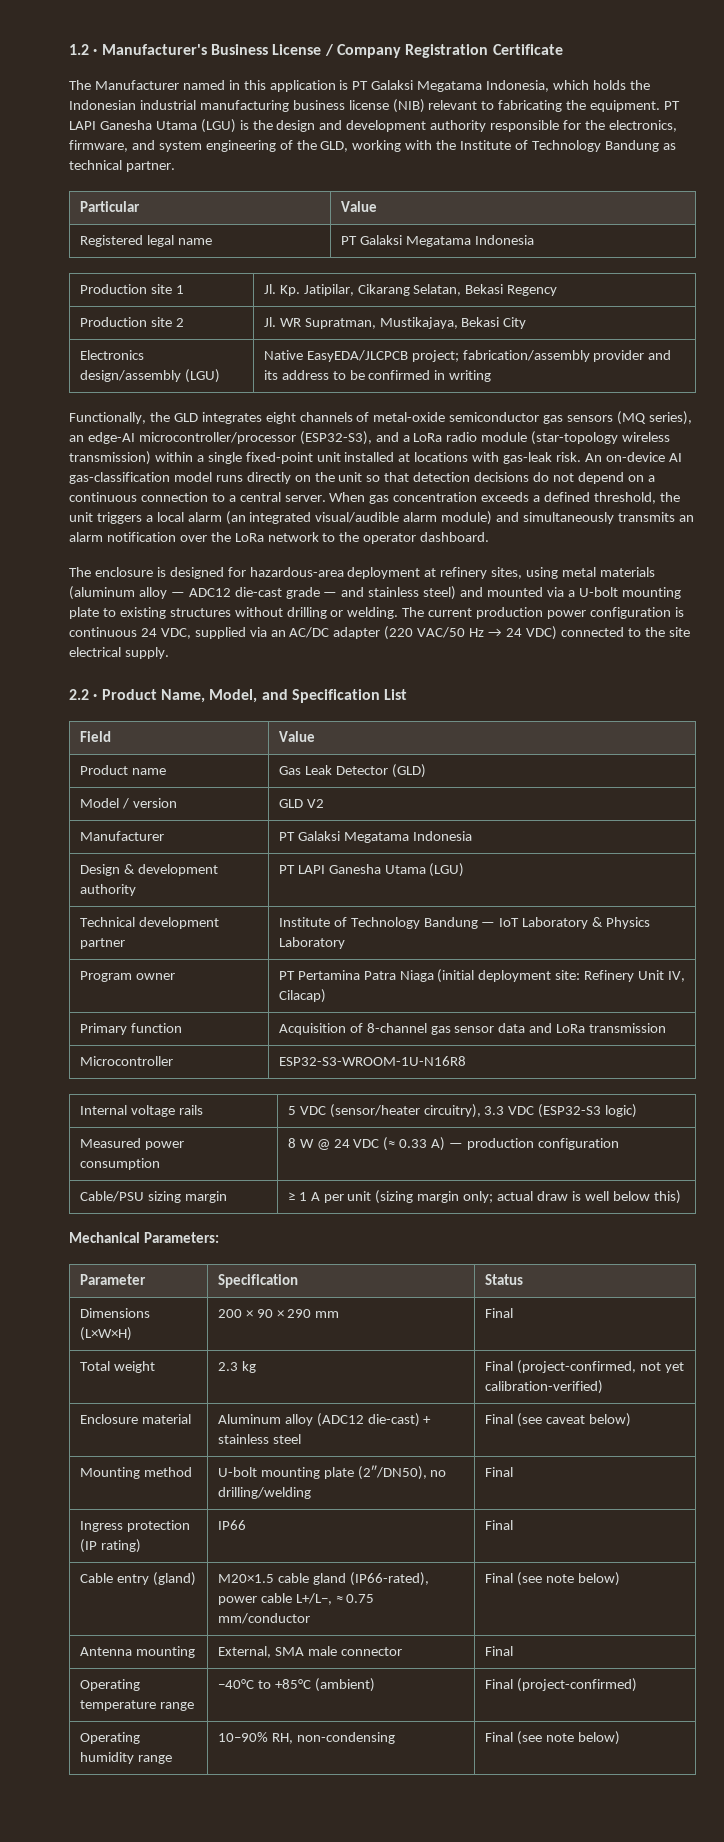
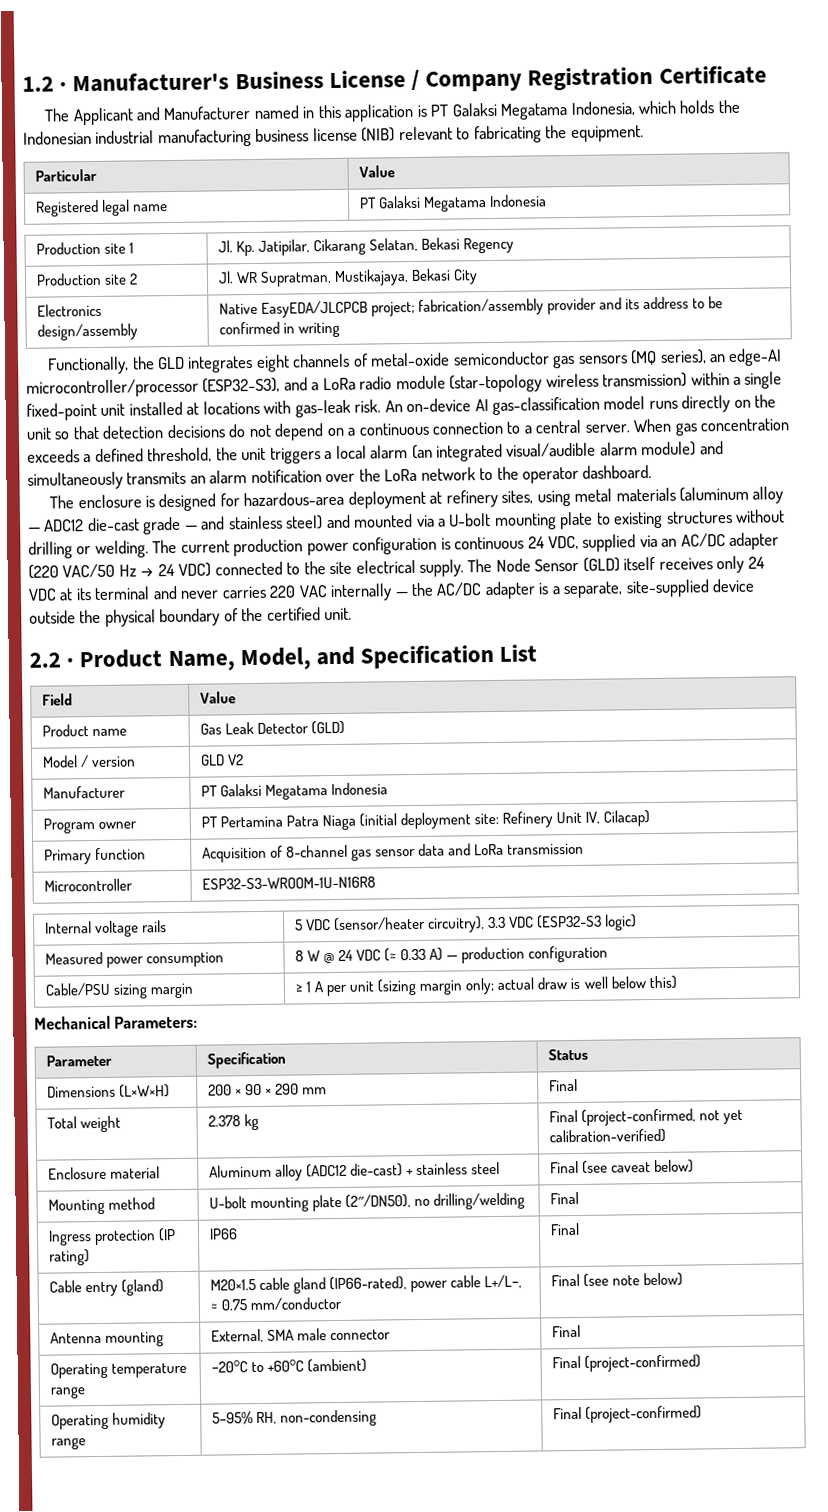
- The Manufacturer named in this application is PT Galaksi Megatama Indonesia, which holds the Indonesian industrial manufacturing business license (NIB) relevant to fabricating the equipment. PT LAPI Ganesha Utama (LGU) is the design and development authority responsible for the electronics, firmware, and system engineering of the GLD, working with the Institute of Technology Bandung as technical partner.
+ The Applicant and Manufacturer named in this application is PT Galaksi Megatama Indonesia, which holds the Indonesian industrial manufacturing business license (NIB) relevant to fabricating the equipment.
- Electronics design/assembly (LGU) | Native EasyEDA/JLCPCB project; fabrication/assembly provider and its address to be confirmed in writing
+ Electronics design/assembly | Native EasyEDA/JLCPCB project; fabrication/assembly provider and its address to be confirmed in writing
+ The Node Sensor (GLD) itself receives only 24 VDC at its terminal and never carries 220 VAC internally — the AC/DC adapter is a separate, site-supplied device outside the physical boundary of the certified unit.
- Design & development authority | PT LAPI Ganesha Utama (LGU)
- Technical development partner | Institute of Technology Bandung — IoT Laboratory & Physics Laboratory
- Total weight | 2.3 kg | Final (project-confirmed, not yet calibration-verified)
+ Total weight | 2.378 kg | Final (project-confirmed, not yet calibration-verified)
- Operating temperature range | −40°C to +85°C (ambient) | Final (project-confirmed)
+ Operating temperature range | −20°C to +60°C (ambient) | Final (project-confirmed)
- Operating humidity range | 10–90% RH, non-condensing | Final (see note below)
+ Operating humidity range | 5–95% RH, non-condensing | Final (project-confirmed)

